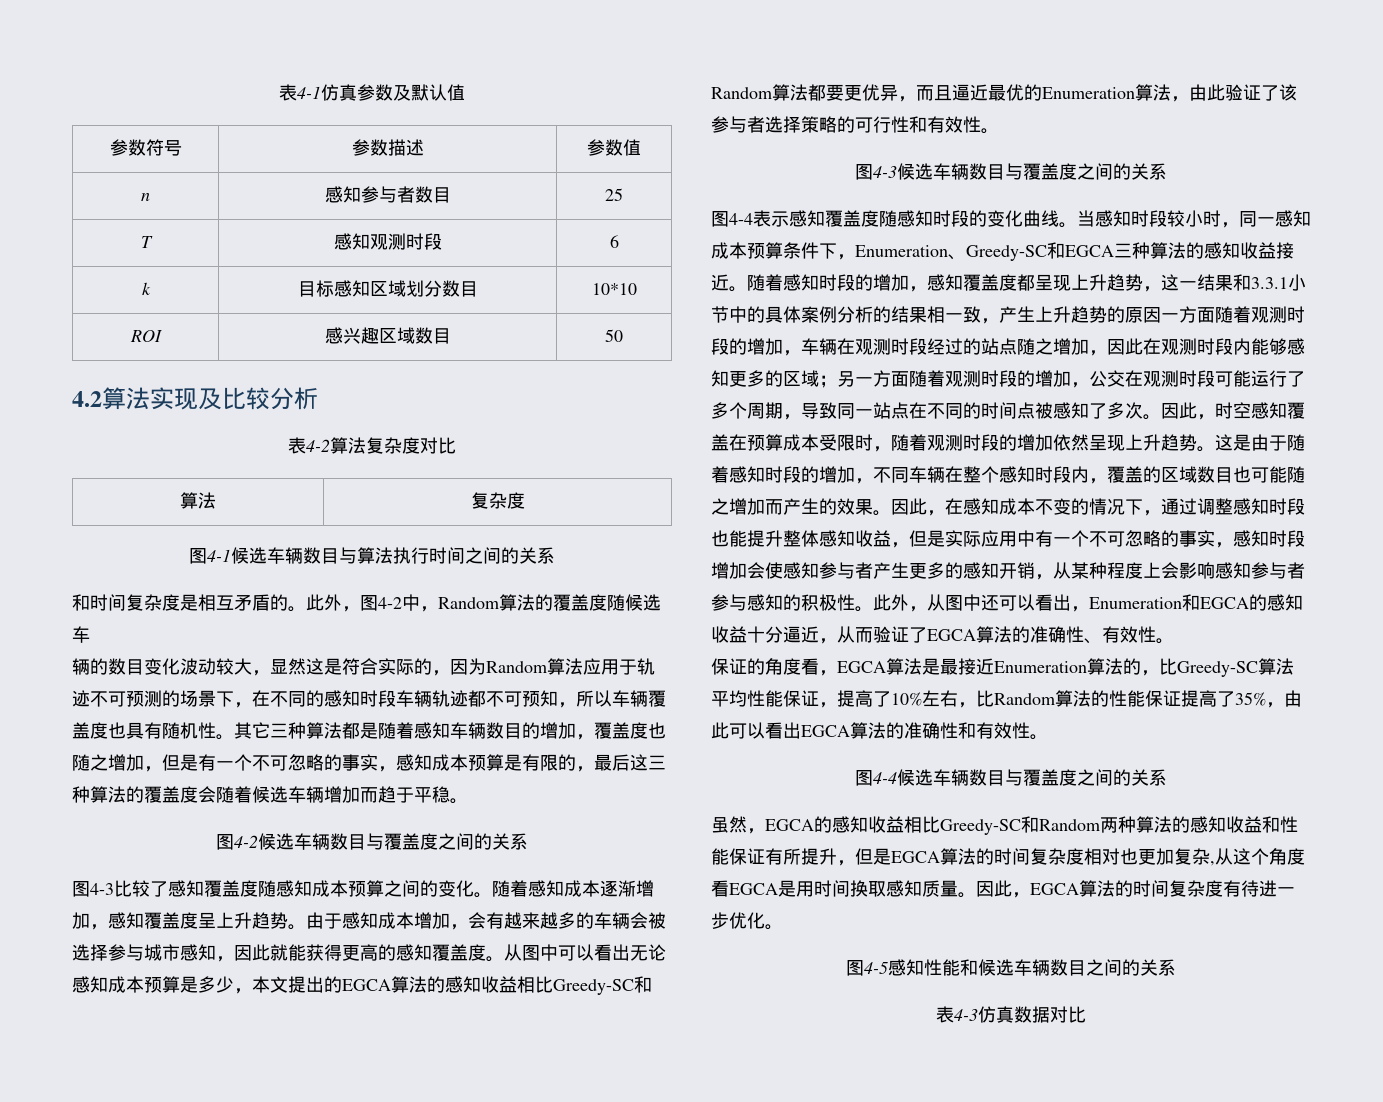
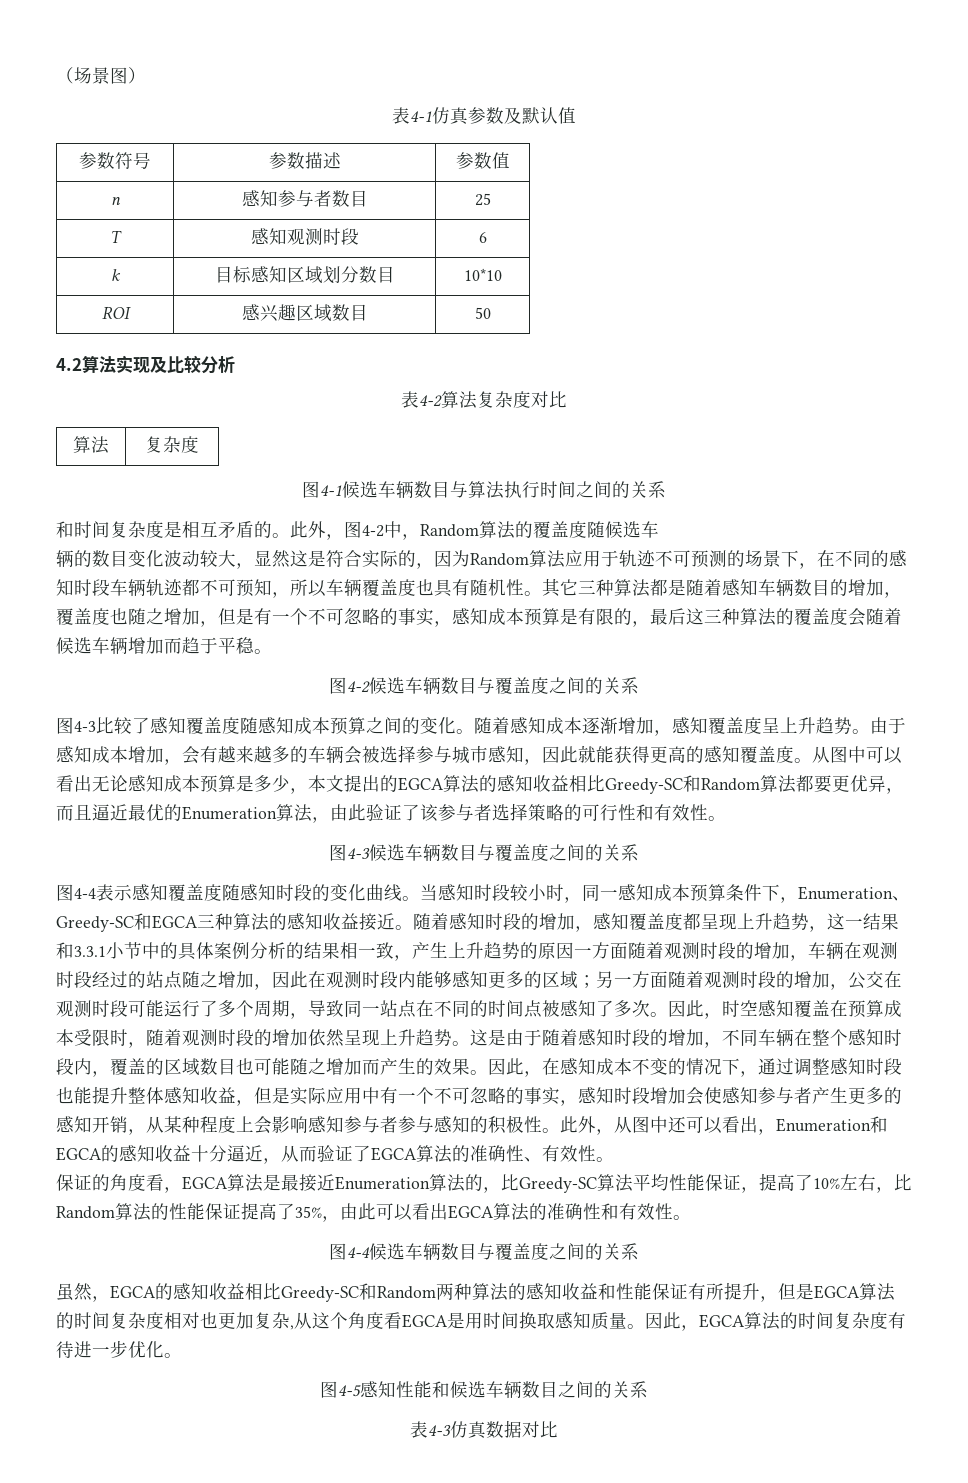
+ （场景图）

